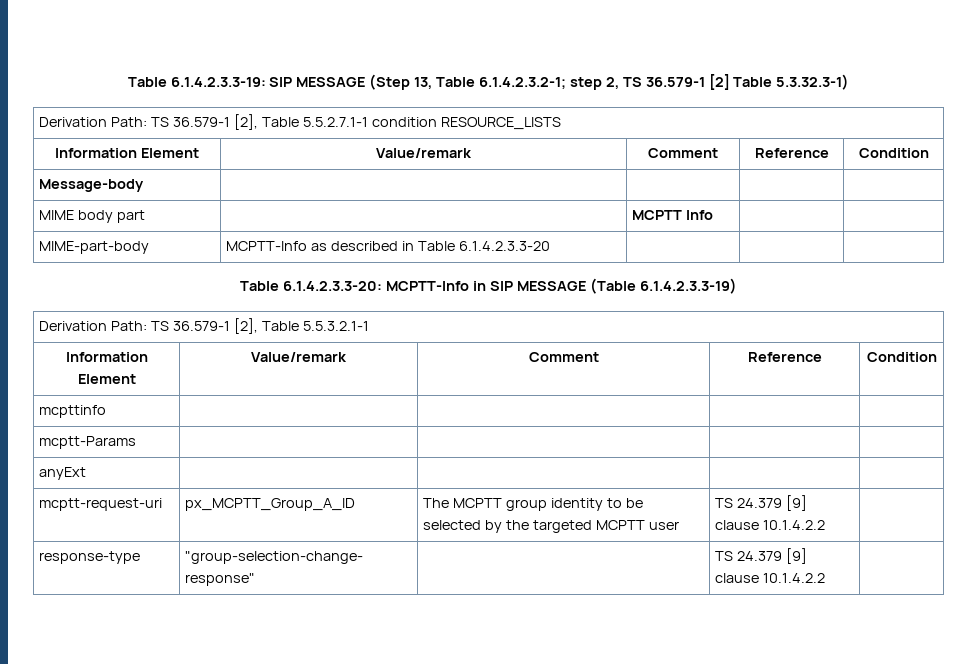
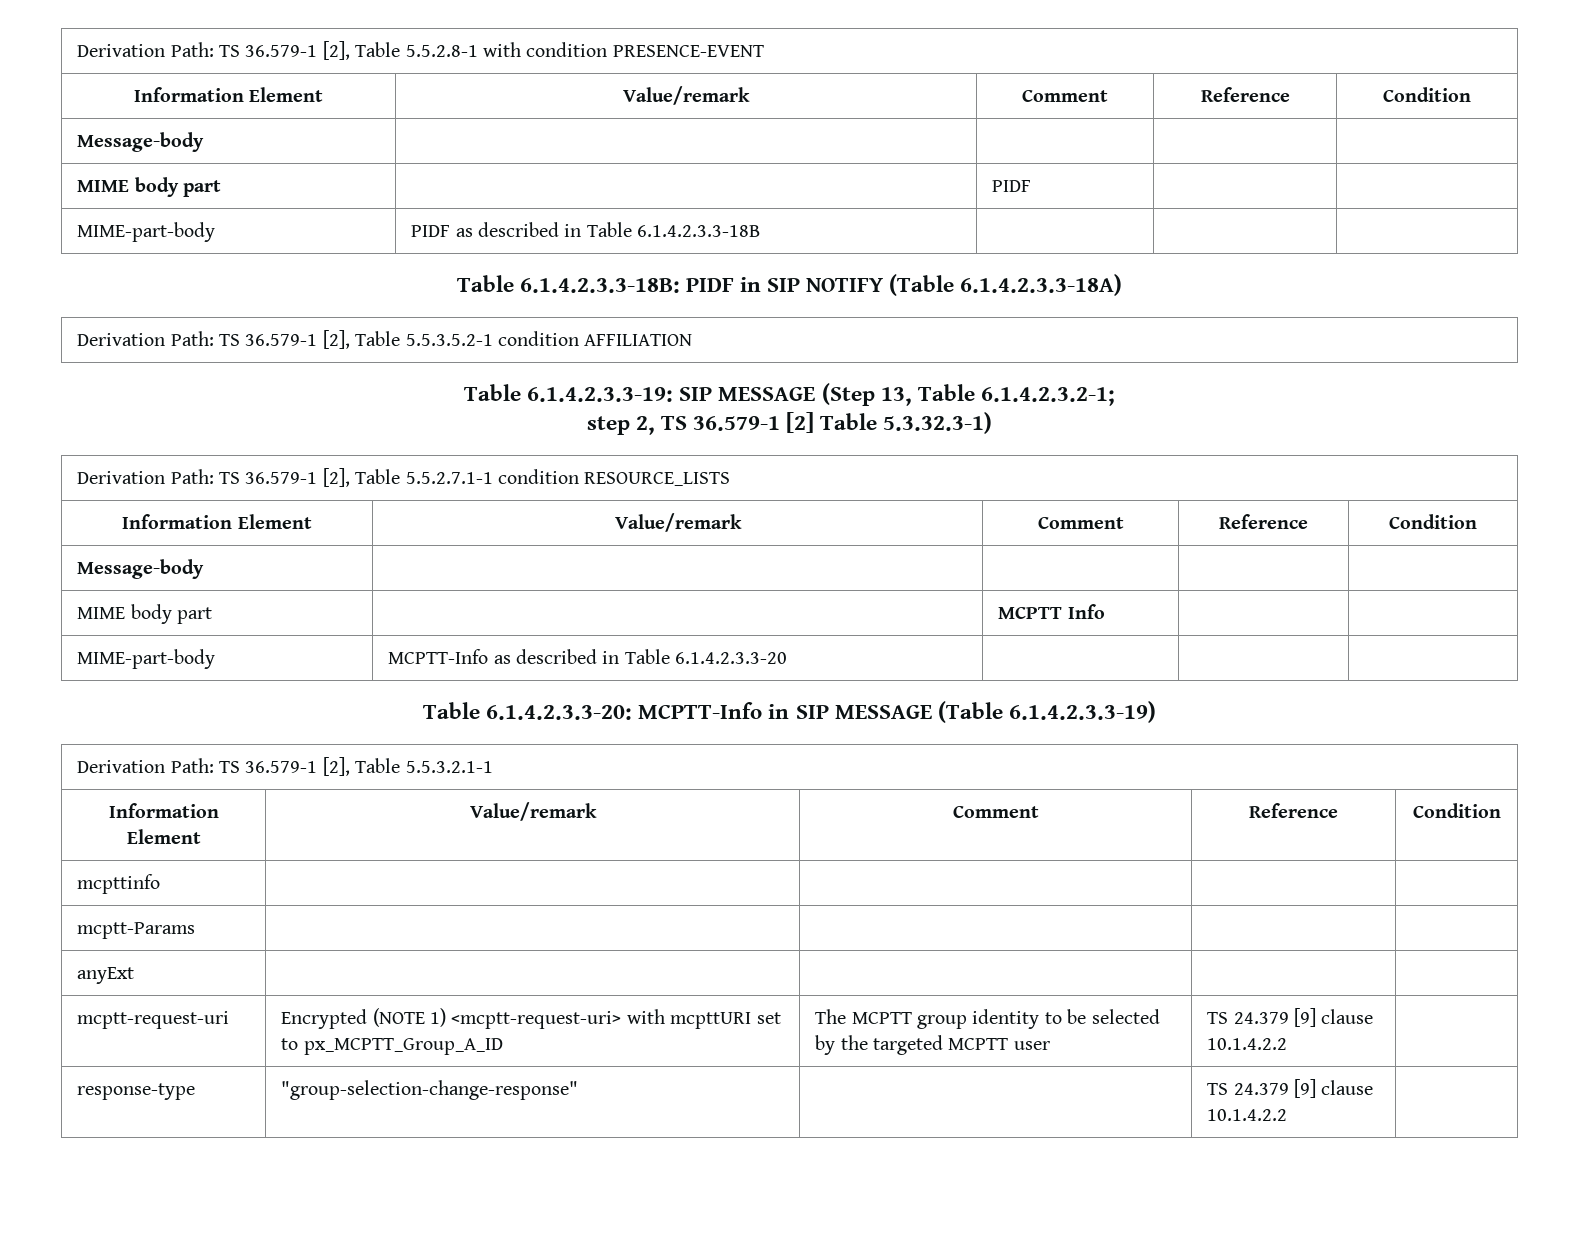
+ Derivation Path: TS 36.579-1 [2], Table 5.5.2.8-1 with condition PRESENCE-EVENT
+ Information Element | Value/remark | Comment | Reference | Condition
+ Message-body | | | |
+ MIME body part | | PIDF | |
+ MIME-part-body | PIDF as described in Table 6.1.4.2.3.3-18B | | |
+ Table 6.1.4.2.3.3-18B: PIDF in SIP NOTIFY (Table 6.1.4.2.3.3-18A)
+ Derivation Path: TS 36.579-1 [2], Table 5.5.3.5.2-1 condition AFFILIATION
- Table 6.1.4.2.3.3-19: SIP MESSAGE (Step 13, Table 6.1.4.2.3.2-1; step 2, TS 36.579-1 [2] Table 5.3.32.3-1)
+ Table 6.1.4.2.3.3-19: SIP MESSAGE (Step 13, Table 6.1.4.2.3.2-1;
+ step 2, TS 36.579-1 [2] Table 5.3.32.3-1)
- mcptt-request-uri | px_MCPTT_Group_A_ID | The MCPTT group identity to be selected by the targeted MCPTT user | TS 24.379 [9] clause 10.1.4.2.2 |
+ mcptt-request-uri | Encrypted (NOTE 1) <mcptt-request-uri> with mcpttURI set to px_MCPTT_Group_A_ID | The MCPTT group identity to be selected by the targeted MCPTT user | TS 24.379 [9] clause 10.1.4.2.2 |

